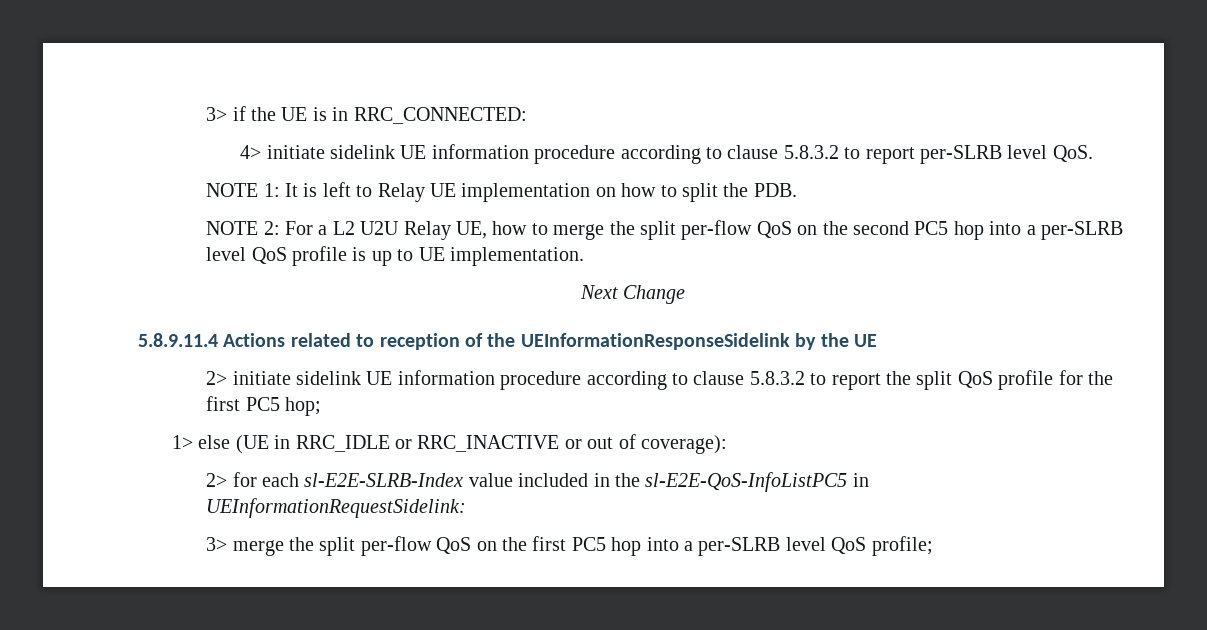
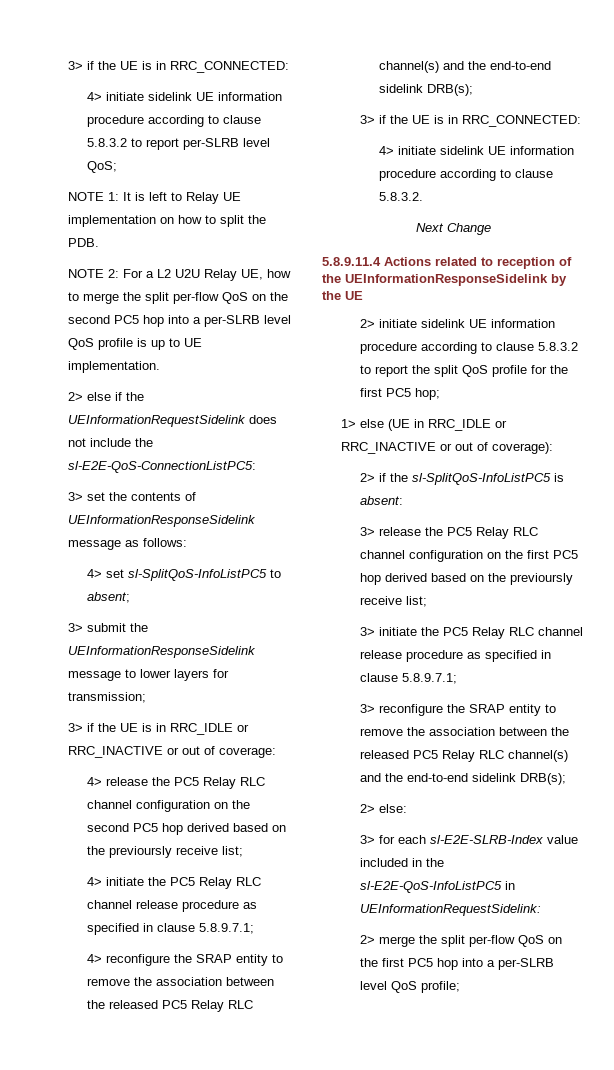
- 4> initiate sidelink UE information procedure according to clause 5.8.3.2 to report per-SLRB level QoS.
+ 4> initiate sidelink UE information procedure according to clause 5.8.3.2 to report per-SLRB level QoS;
+ 2> else if the UEInformationRequestSidelink does not include the sl-E2E-QoS-ConnectionListPC5:
+ 3> set the contents of UEInformationResponseSidelink message as follows:
+ 4> set sl-SplitQoS-InfoListPC5 to absent;
+ 3> submit the UEInformationResponseSidelink message to lower layers for transmission;
+ 3> if the UE is in RRC_IDLE or RRC_INACTIVE or out of coverage:
+ 4> release the PC5 Relay RLC channel configuration on the second PC5 hop derived based on the previoursly receive list;
+ 4> initiate the PC5 Relay RLC channel release procedure as specified in clause 5.8.9.7.1;
+ 4> reconfigure the SRAP entity to remove the association between the released PC5 Relay RLC channel(s) and the end-to-end sidelink DRB(s);
+ 3> if the UE is in RRC_CONNECTED:
+ 4> initiate sidelink UE information procedure according to clause 5.8.3.2.
- 2> for each sl-E2E-SLRB-Index value included in the sl-E2E-QoS-InfoListPC5 in UEInformationRequestSidelink:
+ 2> if the sl-SplitQoS-InfoListPC5 is absent:
+ 3> release the PC5 Relay RLC channel configuration on the first PC5 hop derived based on the previoursly receive list;
+ 3> initiate the PC5 Relay RLC channel release procedure as specified in clause 5.8.9.7.1;
+ 3> reconfigure the SRAP entity to remove the association between the released PC5 Relay RLC channel(s) and the end-to-end sidelink DRB(s);
+ 2> else:
+ 3> for each sl-E2E-SLRB-Index value included in the sl-E2E-QoS-InfoListPC5 in UEInformationRequestSidelink:
- 3> merge the split per-flow QoS on the first PC5 hop into a per-SLRB level QoS profile;
+ 2> merge the split per-flow QoS on the first PC5 hop into a per-SLRB level QoS profile;

